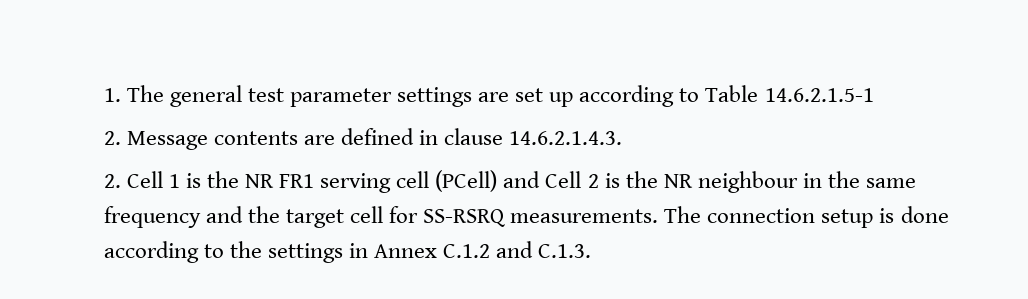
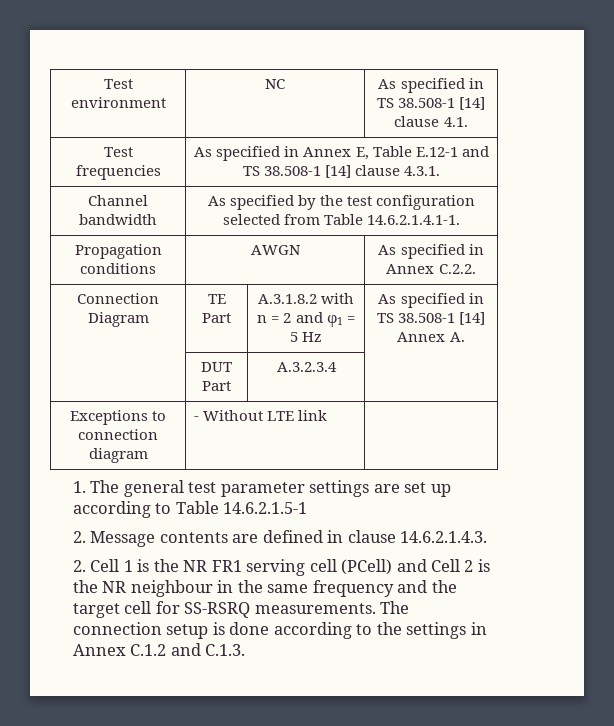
+ Test environment | NC | As specified in TS 38.508-1 [14] clause 4.1.
+ Test frequencies | As specified in Annex E, Table E.12-1 and TS 38.508-1 [14] clause 4.3.1.
+ Channel bandwidth | As specified by the test configuration selected from Table 14.6.2.1.4.1-1.
+ Propagation conditions | AWGN | As specified in Annex C.2.2.
+ Connection Diagram | TE Part | A.3.1.8.2 with n = 2 and φ1 = 5 Hz | As specified in TS 38.508-1 [14] Annex A.
+ | DUT Part | A.3.2.3.4 |
+ Exceptions to connection diagram | - Without LTE link |

